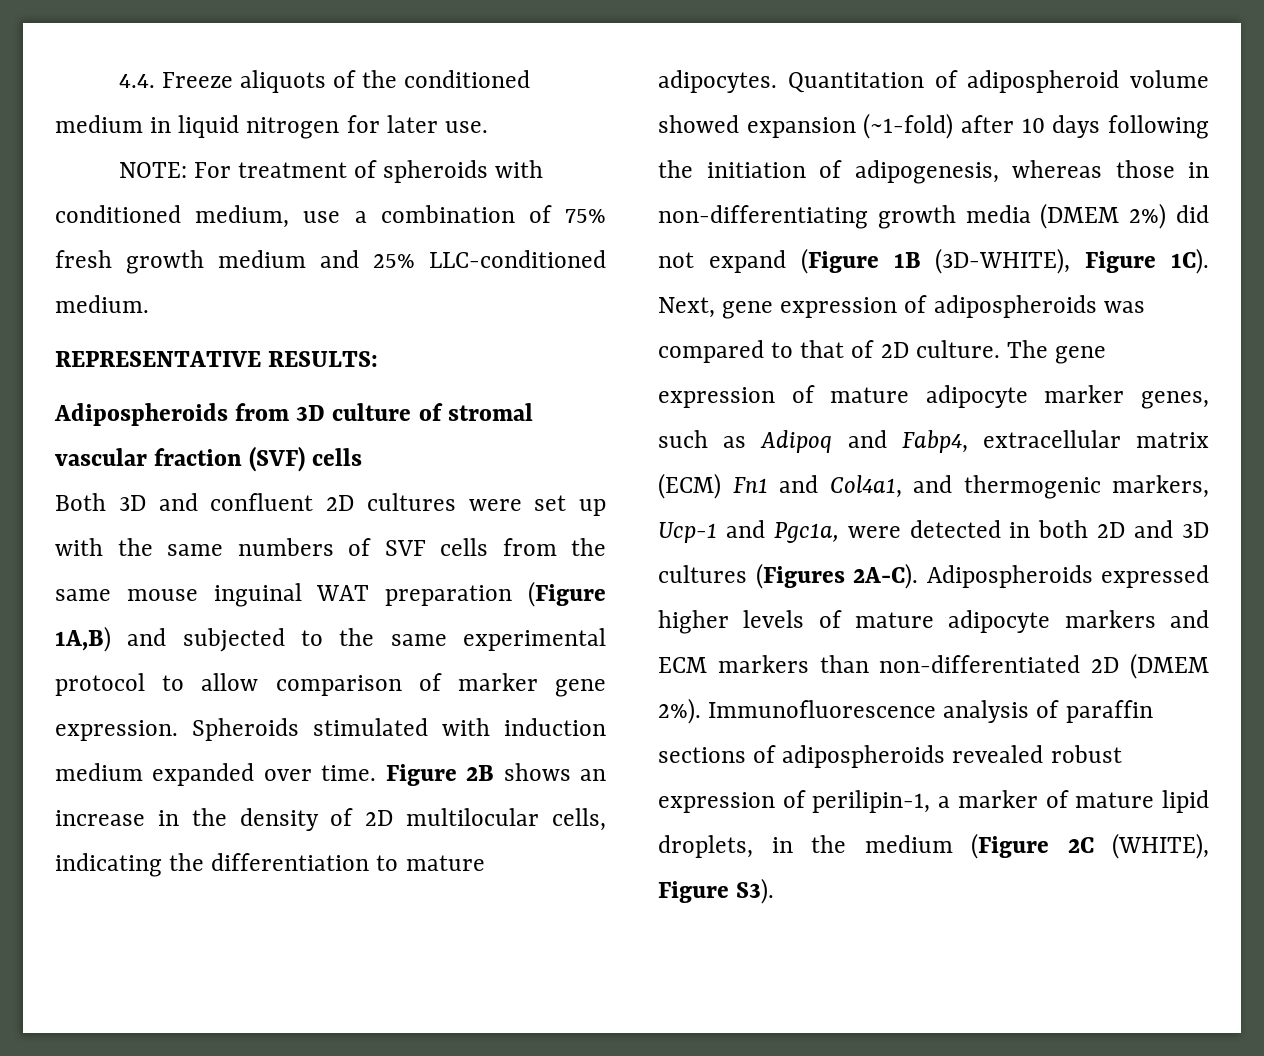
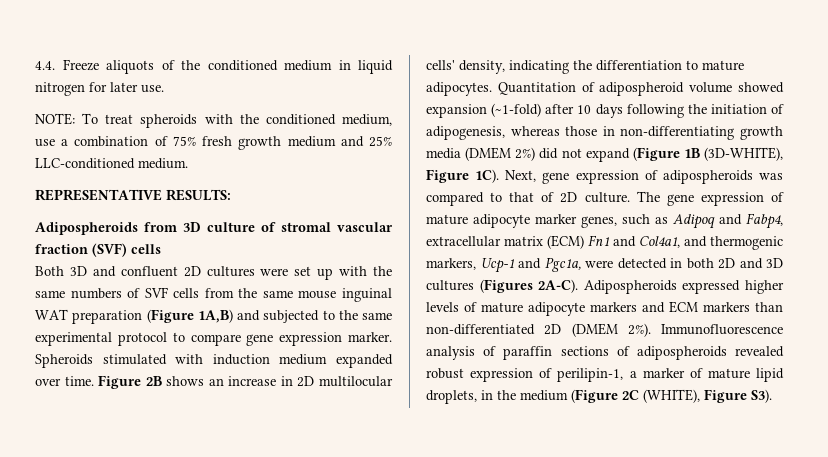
- NOTE: For treatment of spheroids with conditioned medium, use a combination of 75% fresh growth medium and 25% LLC-conditioned medium.
+ NOTE: To treat spheroids with the conditioned medium, use a combination of 75% fresh growth medium and 25% LLC-conditioned medium.
- Both 3D and confluent 2D cultures were set up with the same numbers of SVF cells from the same mouse inguinal WAT preparation (Figure 1A,B) and subjected to the same experimental protocol to allow comparison of marker gene expression.
+ Both 3D and confluent 2D cultures were set up with the same numbers of SVF cells from the same mouse inguinal WAT preparation (Figure 1A,B) and subjected to the same experimental protocol to compare gene expression marker.
- Figure 2B shows an increase in the density of 2D multilocular cells, indicating the differentiation to mature adipocytes.
+ Figure 2B shows an increase in 2D multilocular cells' density, indicating the differentiation to mature adipocytes.

